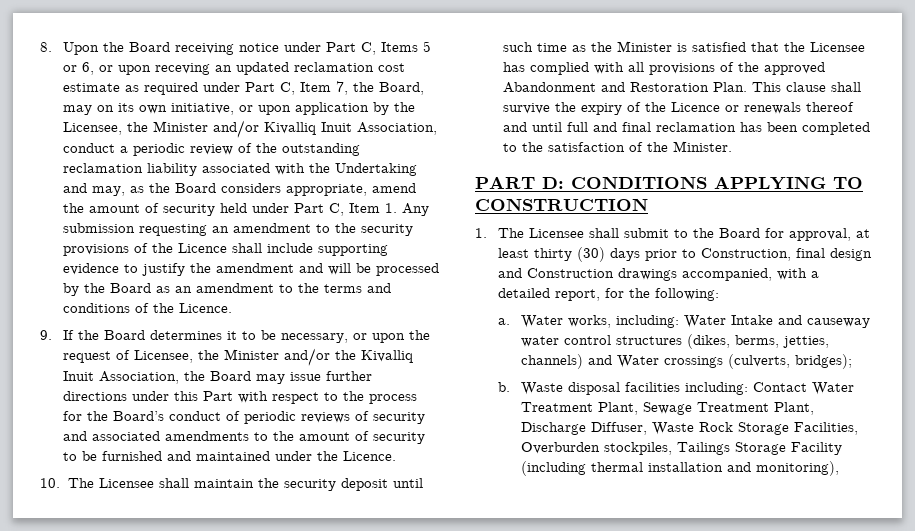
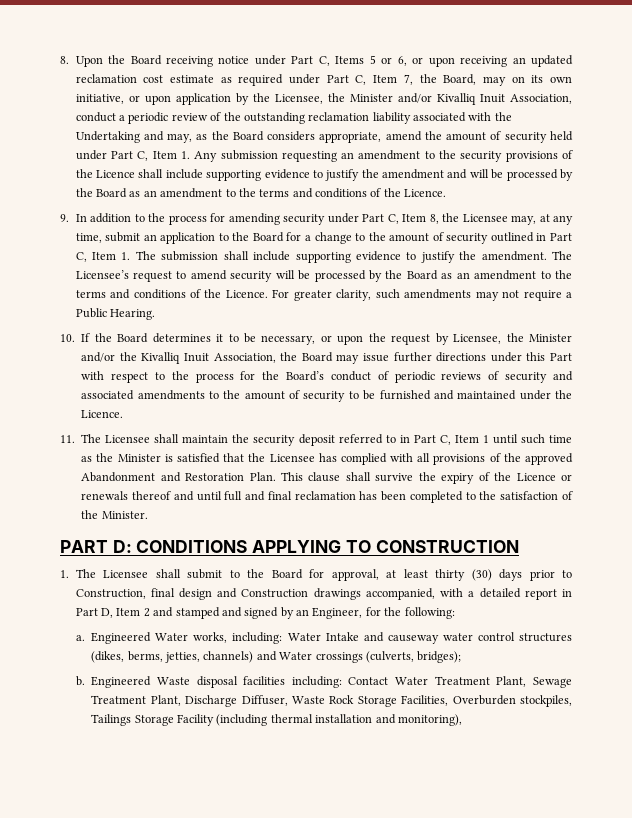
- 8. Upon the Board receiving notice under Part C, Items 5 or 6, or upon receving an updated reclamation cost estimate as required under Part C, Item 7, the Board, may on its own initiative, or upon application by the Licensee, the Minister and/or Kivalliq Inuit Association, conduct a periodic review of the outstanding reclamation liability associated with the Undertaking and may, as the Board considers appropriate, amend the amount of security held under Part C, Item 1. Any submission requesting an amendment to the security provisions of the Licence shall include supporting evidence to justify the amendment and will be processed by the Board as an amendment to the terms and conditions of the Licence.
+ 8. Upon the Board receiving notice under Part C, Items 5 or 6, or upon receiving an updated reclamation cost estimate as required under Part C, Item 7, the Board, may on its own initiative, or upon application by the Licensee, the Minister and/or Kivalliq Inuit Association, conduct a periodic review of the outstanding reclamation liability associated with the Undertaking and may, as the Board considers appropriate, amend the amount of security held under Part C, Item 1. Any submission requesting an amendment to the security provisions of the Licence shall include supporting evidence to justify the amendment and will be processed by the Board as an amendment to the terms and conditions of the Licence.
- 9. If the Board determines it to be necessary, or upon the request of Licensee, the Minister and/or the Kivalliq Inuit Association, the Board may issue further directions under this Part with respect to the process for the Board’s conduct of periodic reviews of security and associated amendments to the amount of security to be furnished and maintained under the Licence.
+ 9. In addition to the process for amending security under Part C, Item 8, the Licensee may, at any time, submit an application to the Board for a change to the amount of security outlined in Part C, Item 1. The submission shall include supporting evidence to justify the amendment. The Licensee’s request to amend security will be processed by the Board as an amendment to the terms and conditions of the Licence. For greater clarity, such amendments may not require a Public Hearing.
+ 10. If the Board determines it to be necessary, or upon the request by Licensee, the Minister and/or the Kivalliq Inuit Association, the Board may issue further directions under this Part with respect to the process for the Board’s conduct of periodic reviews of security and associated amendments to the amount of security to be furnished and maintained under the Licence.
- 10. The Licensee shall maintain the security deposit until such time as the Minister is satisfied that the Licensee has complied with all provisions of the approved Abandonment and Restoration Plan.
+ 11. The Licensee shall maintain the security deposit referred to in Part C, Item 1 until such time as the Minister is satisfied that the Licensee has complied with all provisions of the approved Abandonment and Restoration Plan.
- 1. The Licensee shall submit to the Board for approval, at least thirty (30) days prior to Construction, final design and Construction drawings accompanied, with a detailed report, for the following:
+ 1. The Licensee shall submit to the Board for approval, at least thirty (30) days prior to Construction, final design and Construction drawings accompanied, with a detailed report in Part D, Item 2 and stamped and signed by an Engineer, for the following:
- Water works, including: Water Intake and causeway water control structures (dikes, berms, jetties, channels) and Water crossings (culverts, bridges);
+ Engineered Water works, including: Water Intake and causeway water control structures (dikes, berms, jetties, channels) and Water crossings (culverts, bridges);
- Waste disposal facilities including: Contact Water Treatment Plant, Sewage Treatment Plant, Discharge Diffuser, Waste Rock Storage Facilities, Overburden stockpiles, Tailings Storage Facility (including thermal installation and monitoring),
+ Engineered Waste disposal facilities including: Contact Water Treatment Plant, Sewage Treatment Plant, Discharge Diffuser, Waste Rock Storage Facilities, Overburden stockpiles, Tailings Storage Facility (including thermal installation and monitoring),

